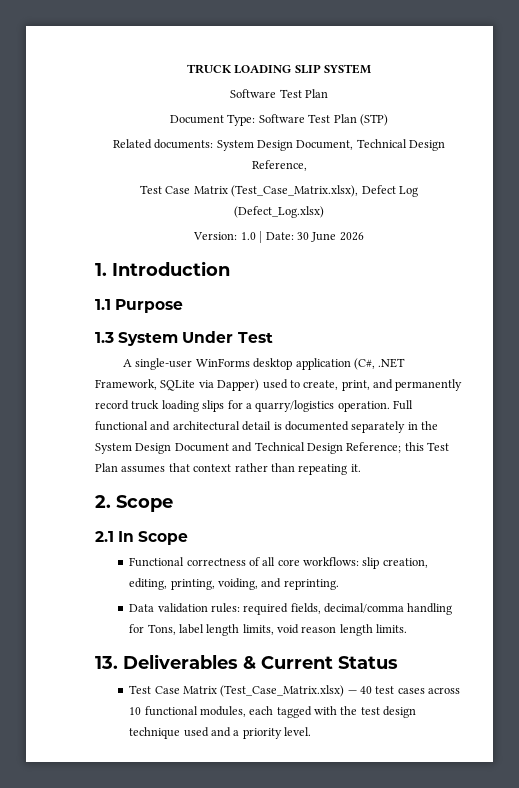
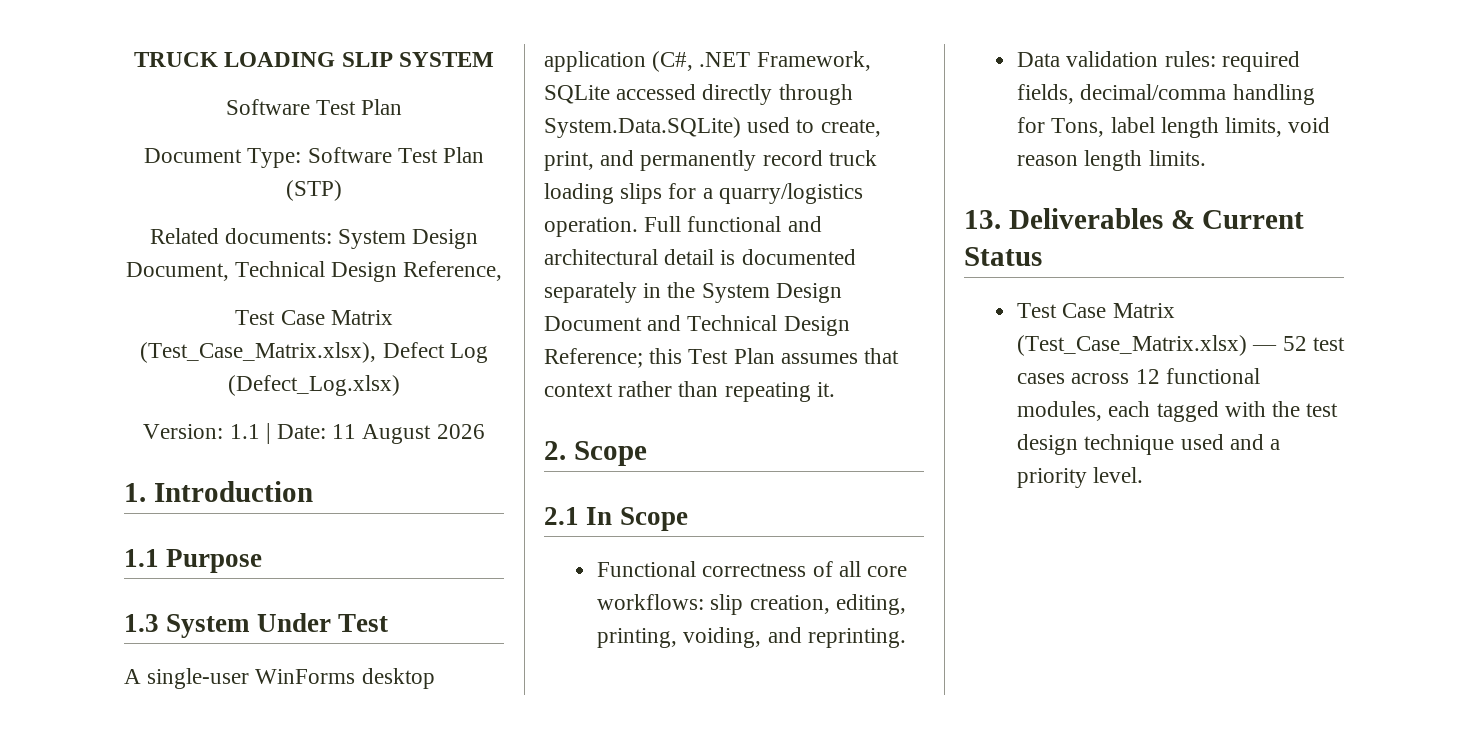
- Version: 1.0 | Date: 30 June 2026
+ Version: 1.1 | Date: 11 August 2026
- A single-user WinForms desktop application (C#, .NET Framework, SQLite via Dapper) used to create, print, and permanently record truck loading slips for a quarry/logistics operation.
+ A single-user WinForms desktop application (C#, .NET Framework, SQLite accessed directly through System.Data.SQLite) used to create, print, and permanently record truck loading slips for a quarry/logistics operation.
- Test Case Matrix (Test_Case_Matrix.xlsx) — 40 test cases across 10 functional modules, each tagged with the test design technique used and a priority level.
+ Test Case Matrix (Test_Case_Matrix.xlsx) — 52 test cases across 12 functional modules, each tagged with the test design technique used and a priority level.

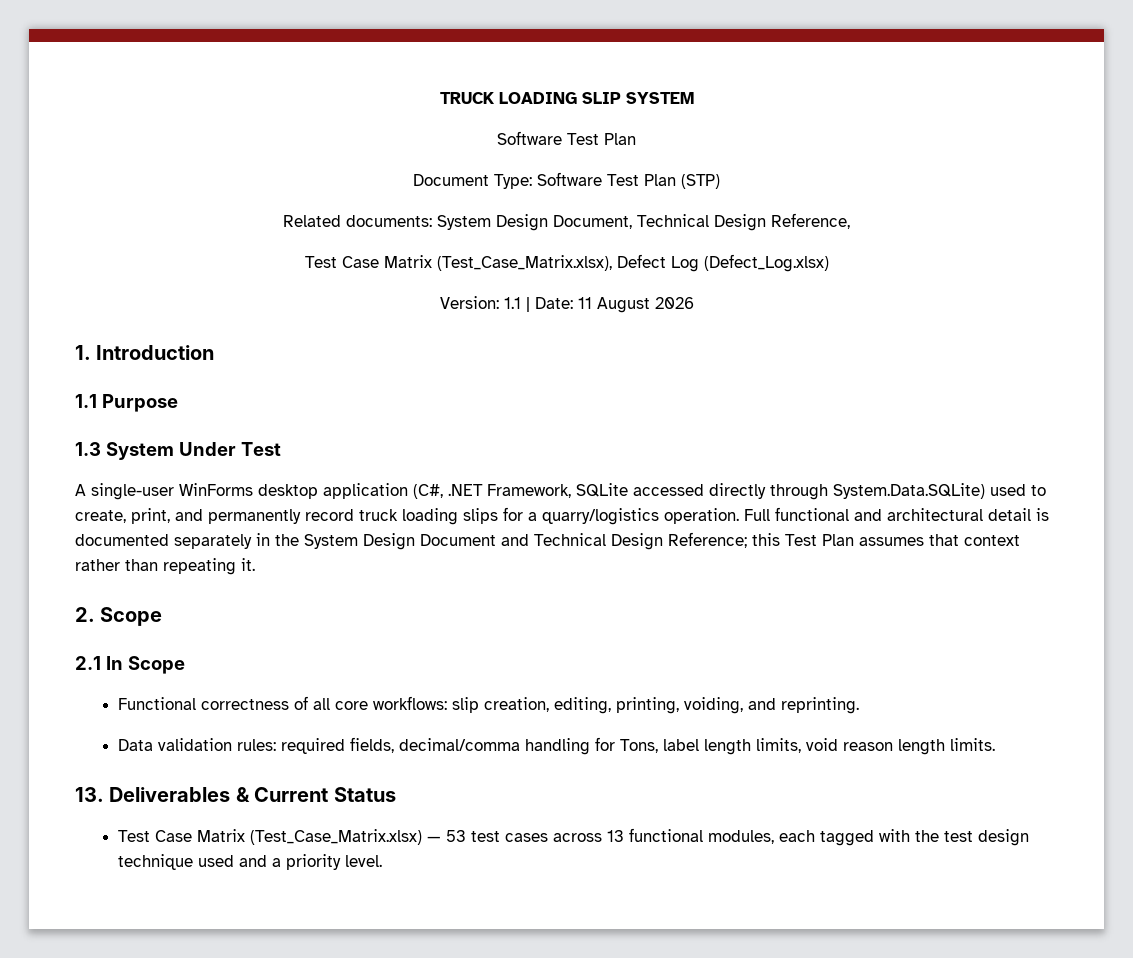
- Test Case Matrix (Test_Case_Matrix.xlsx) — 52 test cases across 12 functional modules, each tagged with the test design technique used and a priority level.
+ Test Case Matrix (Test_Case_Matrix.xlsx) — 53 test cases across 13 functional modules, each tagged with the test design technique used and a priority level.

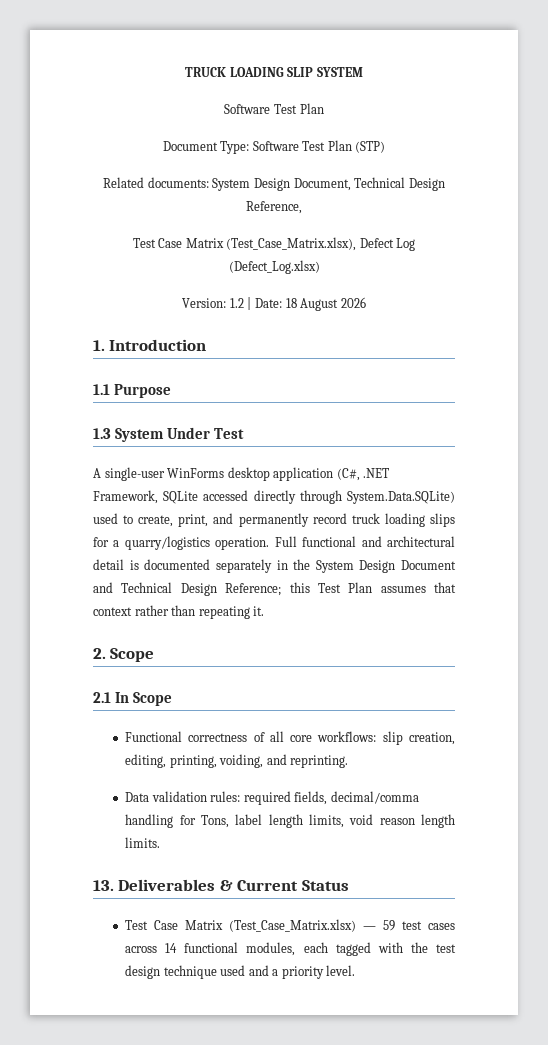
- Version: 1.1 | Date: 11 August 2026
+ Version: 1.2 | Date: 18 August 2026
- Test Case Matrix (Test_Case_Matrix.xlsx) — 53 test cases across 13 functional modules, each tagged with the test design technique used and a priority level.
+ Test Case Matrix (Test_Case_Matrix.xlsx) — 59 test cases across 14 functional modules, each tagged with the test design technique used and a priority level.

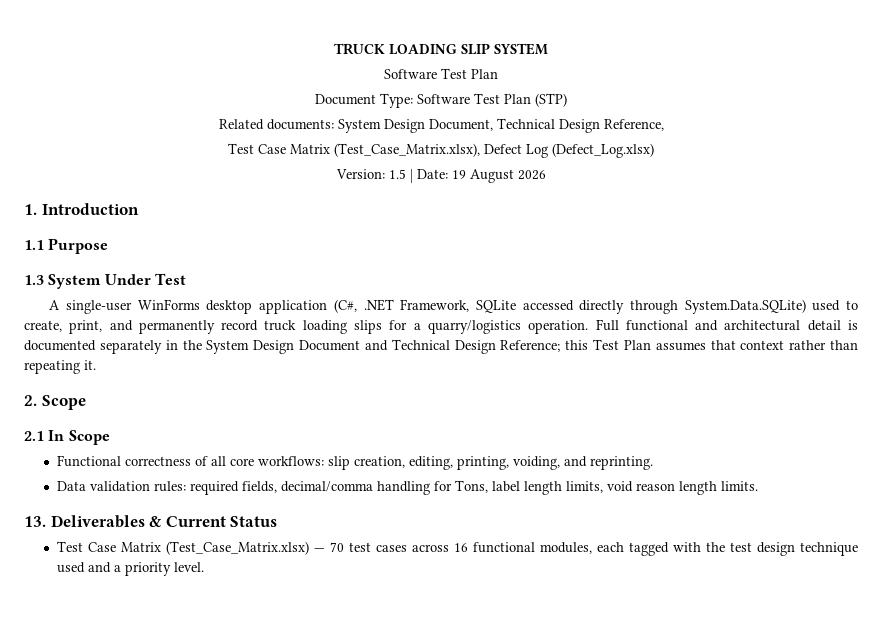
- Version: 1.2 | Date: 18 August 2026
+ Version: 1.5 | Date: 19 August 2026
- Test Case Matrix (Test_Case_Matrix.xlsx) — 59 test cases across 14 functional modules, each tagged with the test design technique used and a priority level.
+ Test Case Matrix (Test_Case_Matrix.xlsx) — 70 test cases across 16 functional modules, each tagged with the test design technique used and a priority level.

